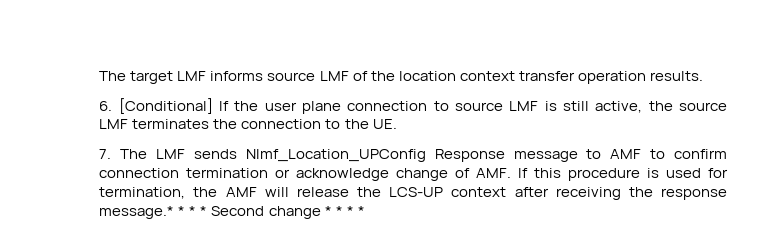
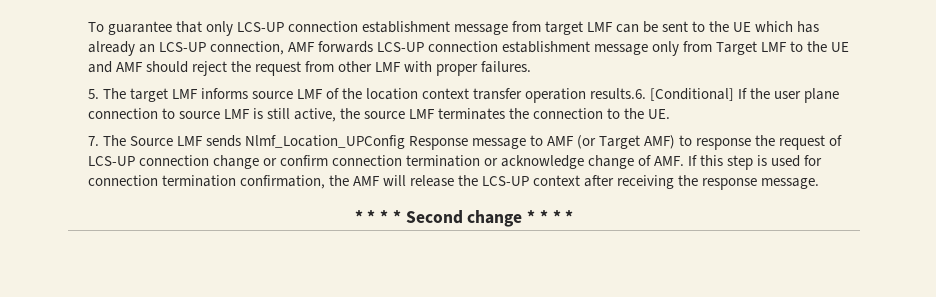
- The target LMF informs source LMF of the location context transfer operation results.
- 6. [Conditional] If the user plane connection to source LMF is still active, the source LMF terminates the connection to the UE.
+ To guarantee that only LCS-UP connection establishment message from target LMF can be sent to the UE which has already an LCS-UP connection, AMF forwards LCS-UP connection establishment message only from Target LMF to the UE and AMF should reject the request from other LMF with proper failures.
+ 5. The target LMF informs source LMF of the location context transfer operation results.6. [Conditional] If the user plane connection to source LMF is still active, the source LMF terminates the connection to the UE.
- 7. The LMF sends Nlmf_Location_UPConfig Response message to AMF to confirm connection termination or acknowledge change of AMF. If this procedure is used for termination, the AMF will release the LCS-UP context after receiving the response message.* * * * Second change * * * *
+ 7. The Source LMF sends Nlmf_Location_UPConfig Response message to AMF (or Target AMF) to response the request of LCS-UP connection change or confirm connection termination or acknowledge change of AMF. If this step is used for connection termination confirmation, the AMF will release the LCS-UP context after receiving the response message.
+ * * * * Second change * * * *

